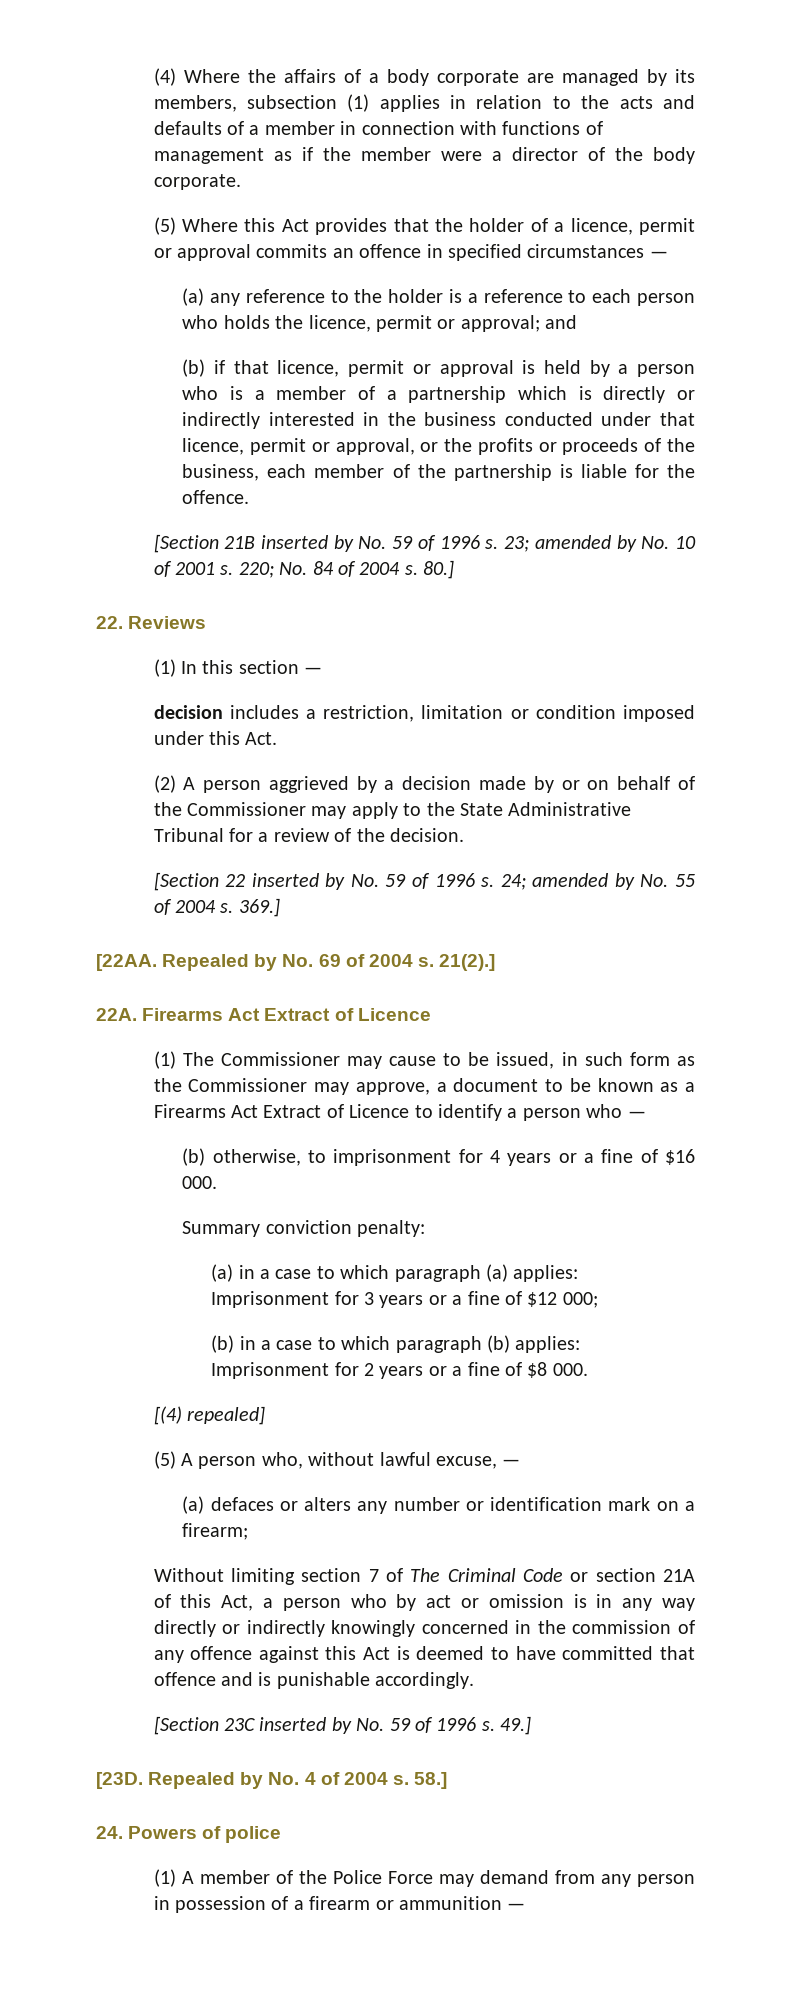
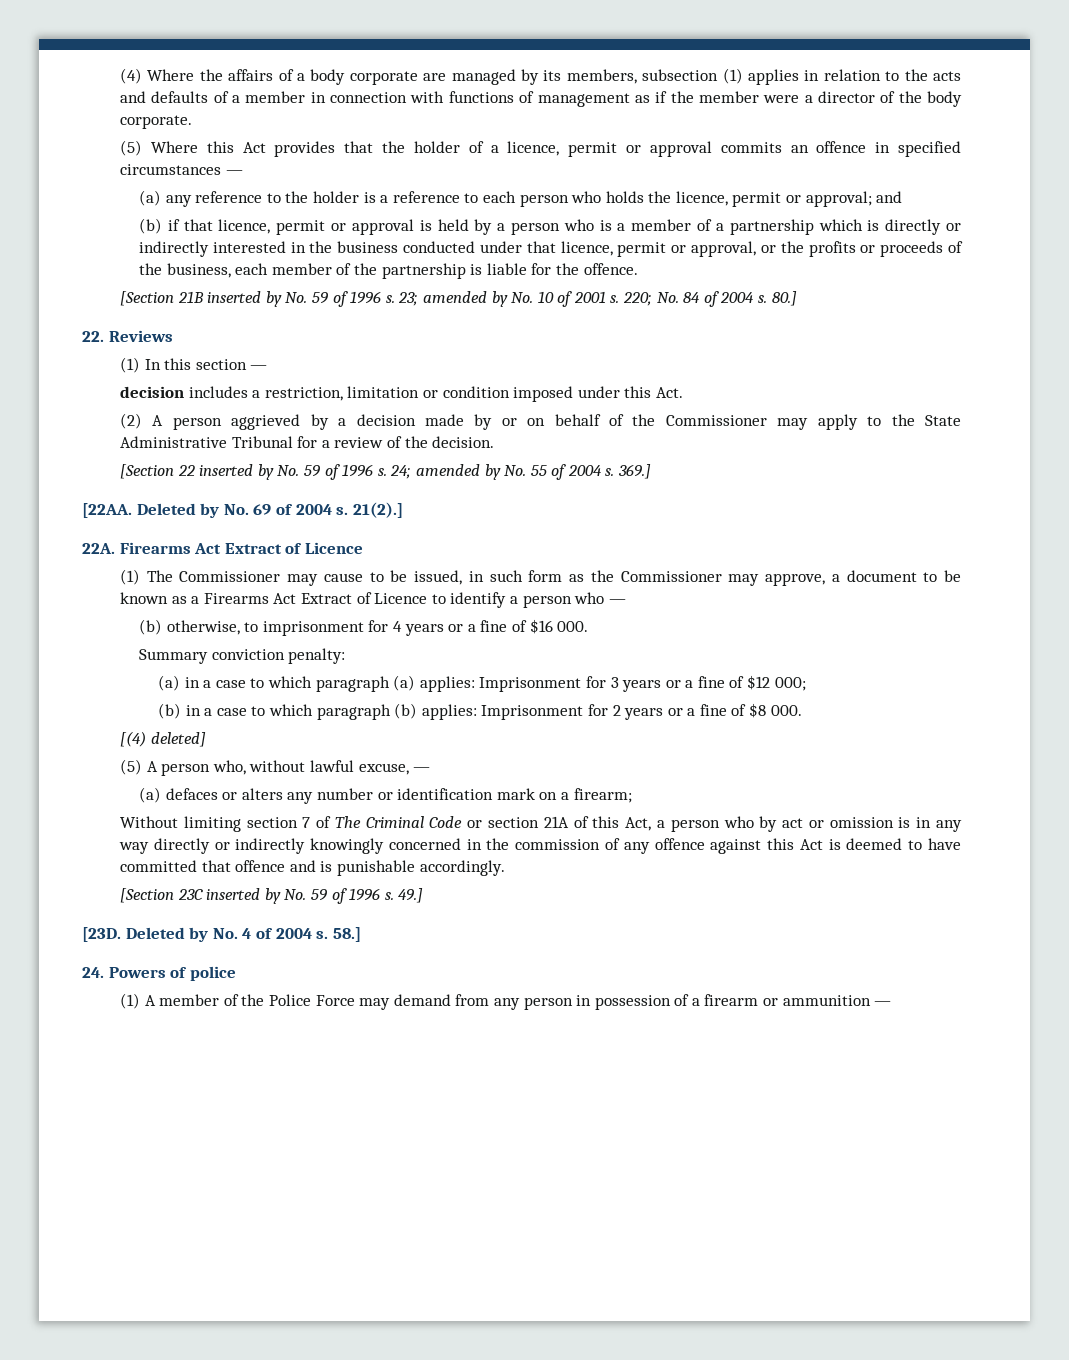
- Repealed by No. 69 of 2004 s.
+ Deleted by No. 69 of 2004 s.
- [(4) repealed]
+ [(4) deleted]
- Repealed by No. 4 of 2004 s.
+ Deleted by No. 4 of 2004 s.

